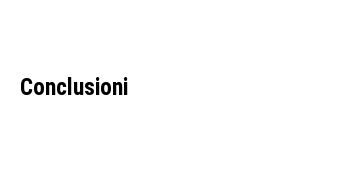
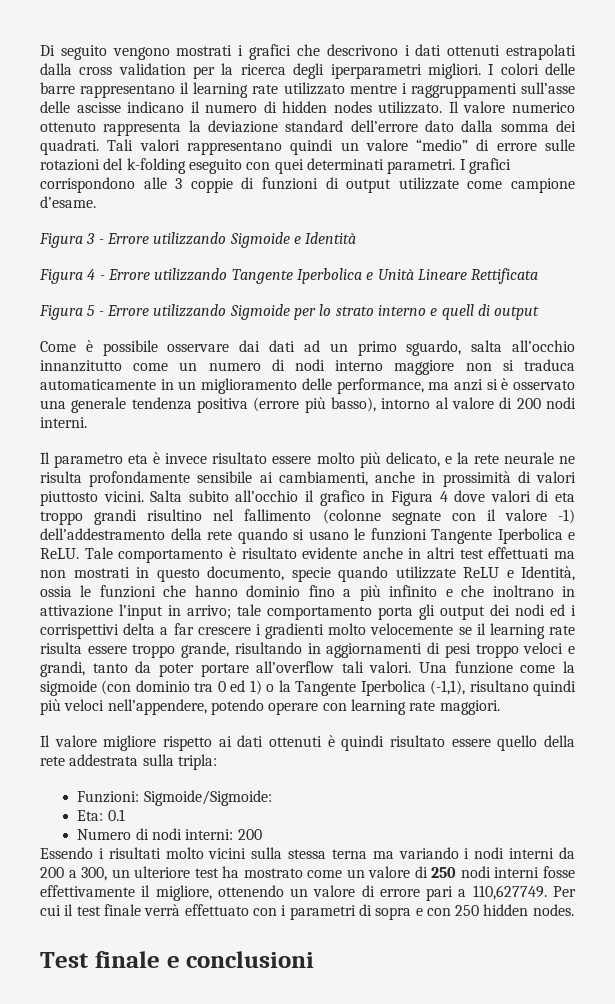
- Conclusioni
+ Di seguito vengono mostrati i grafici che descrivono i dati ottenuti estrapolati dalla cross validation per la ricerca degli iperparametri migliori. I colori delle barre rappresentano il learning rate utilizzato mentre i raggruppamenti sull’asse delle ascisse indicano il numero di hidden nodes utilizzato. Il valore numerico ottenuto rappresenta la deviazione standard dell’errore dato dalla somma dei quadrati. Tali valori rappresentano quindi un valore “medio” di errore sulle rotazioni del k-folding eseguito con quei determinati parametri. I grafici corrispondono alle 3 coppie di funzioni di output utilizzate come campione d’esame.
+ Figura 3 - Errore utilizzando Sigmoide e Identità
+ Figura 4 - Errore utilizzando Tangente Iperbolica e Unità Lineare Rettificata
+ Figura 5 - Errore utilizzando Sigmoide per lo strato interno e quell di output
+ Come è possibile osservare dai dati ad un primo sguardo, salta all’occhio innanzitutto come un numero di nodi interno maggiore non si traduca automaticamente in un miglioramento delle performance, ma anzi si è osservato una generale tendenza positiva (errore più basso), intorno al valore di 200 nodi interni.
+ Il parametro eta è invece risultato essere molto più delicato, e la rete neurale ne risulta profondamente sensibile ai cambiamenti, anche in prossimità di valori piuttosto vicini. Salta subito all’occhio il grafico in Figura 4 dove valori di eta troppo grandi risultino nel fallimento (colonne segnate con il valore -1) dell’addestramento della rete quando si usano le funzioni Tangente Iperbolica e ReLU. Tale comportamento è risultato evidente anche in altri test effettuati ma non mostrati in questo documento, specie quando utilizzate ReLU e Identità, ossia le funzioni che hanno dominio fino a più infinito e che inoltrano in attivazione l’input in arrivo; tale comportamento porta gli output dei nodi ed i corrispettivi delta a far crescere i gradienti molto velocemente se il learning rate risulta essere troppo grande, risultando in aggiornamenti di pesi troppo veloci e grandi, tanto da poter portare all’overflow tali valori. Una funzione come la sigmoide (con dominio tra 0 ed 1) o la Tangente Iperbolica (-1,1), risultano quindi più veloci nell’appendere, potendo operare con learning rate maggiori.
+ Il valore migliore rispetto ai dati ottenuti è quindi risultato essere quello della rete addestrata sulla tripla:
+ Funzioni: Sigmoide/Sigmoide:
+ Eta: 0.1
+ Numero di nodi interni: 200
+ Essendo i risultati molto vicini sulla stessa terna ma variando i nodi interni da 200 a 300, un ulteriore test ha mostrato come un valore di 250 nodi interni fosse effettivamente il migliore, ottenendo un valore di errore pari a 110,627749. Per cui il test finale verrà effettuato con i parametri di sopra e con 250 hidden nodes.
+ Test finale e conclusioni

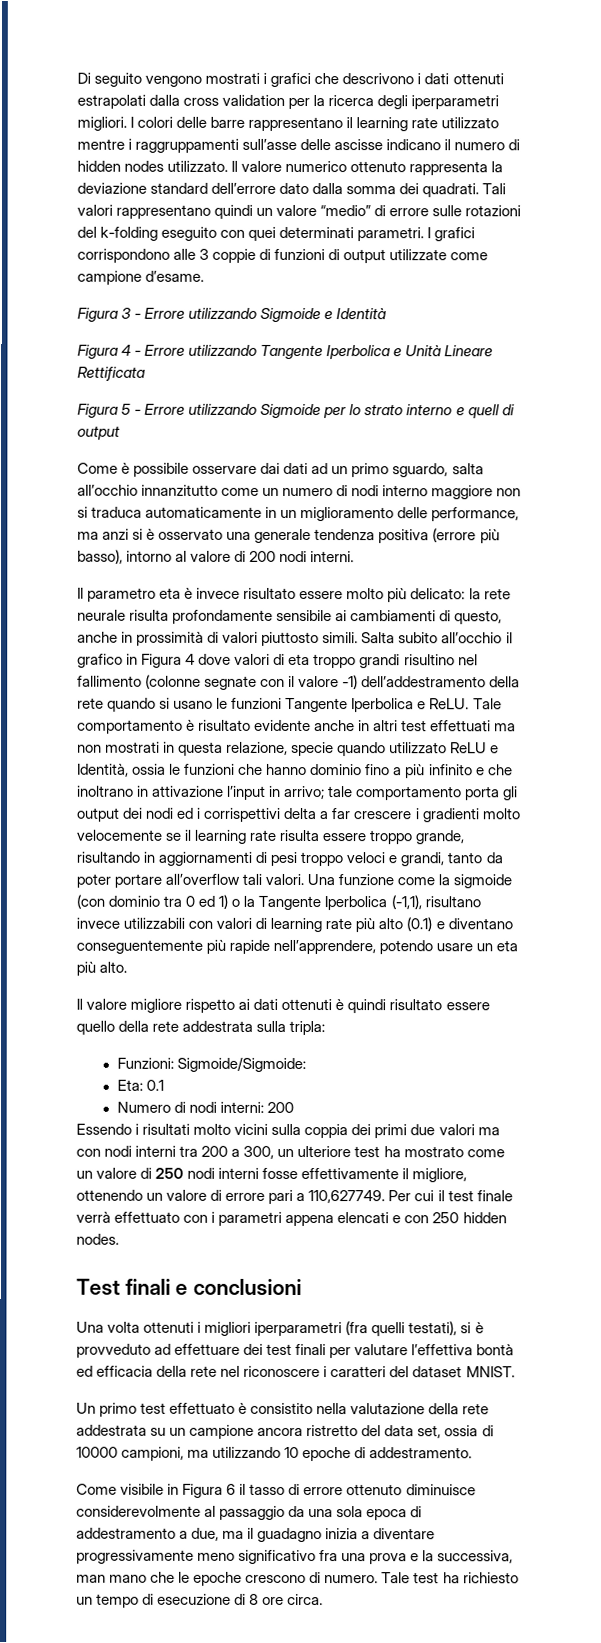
- Il parametro eta è invece risultato essere molto più delicato, e la rete neurale ne risulta profondamente sensibile ai cambiamenti, anche in prossimità di valori piuttosto vicini.
+ Il parametro eta è invece risultato essere molto più delicato: la rete neurale risulta profondamente sensibile ai cambiamenti di questo, anche in prossimità di valori piuttosto simili.
- Tale comportamento è risultato evidente anche in altri test effettuati ma non mostrati in questo documento, specie quando utilizzate ReLU e Identità, ossia le funzioni che hanno dominio fino a più infinito e che inoltrano in attivazione l’input in arrivo;
+ Tale comportamento è risultato evidente anche in altri test effettuati ma non mostrati in questa relazione, specie quando utilizzato ReLU e Identità, ossia le funzioni che hanno dominio fino a più infinito e che inoltrano in attivazione l’input in arrivo;
- Una funzione come la sigmoide (con dominio tra 0 ed 1) o la Tangente Iperbolica (-1,1), risultano quindi più veloci nell’appendere, potendo operare con learning rate maggiori.
+ Una funzione come la sigmoide (con dominio tra 0 ed 1) o la Tangente Iperbolica (-1,1), risultano invece utilizzabili con valori di learning rate più alto (0.1) e diventano conseguentemente più rapide nell’apprendere, potendo usare un eta più alto.
- Essendo i risultati molto vicini sulla stessa terna ma variando i nodi interni da 200 a 300, un ulteriore test ha mostrato come un valore di 250 nodi interni fosse effettivamente il migliore, ottenendo un valore di errore pari a 110,627749.
+ Essendo i risultati molto vicini sulla coppia dei primi due valori ma con nodi interni tra 200 a 300, un ulteriore test ha mostrato come un valore di 250 nodi interni fosse effettivamente il migliore, ottenendo un valore di errore pari a 110,627749.
- Per cui il test finale verrà effettuato con i parametri di sopra e con 250 hidden nodes.
+ Per cui il test finale verrà effettuato con i parametri appena elencati e con 250 hidden nodes.
- Test finale e conclusioni
+ Test finali e conclusioni
+ Una volta ottenuti i migliori iperparametri (fra quelli testati), si è provveduto ad effettuare dei test finali per valutare l’effettiva bontà ed efficacia della rete nel riconoscere i caratteri del dataset MNIST.
+ Un primo test effettuato è consistito nella valutazione della rete addestrata su un campione ancora ristretto del data set, ossia di 10000 campioni, ma utilizzando 10 epoche di addestramento.
+ Come visibile in Figura 6 il tasso di errore ottenuto diminuisce considerevolmente al passaggio da una sola epoca di addestramento a due, ma il guadagno inizia a diventare progressivamente meno significativo fra una prova e la successiva, man mano che le epoche crescono di numero. Tale test ha richiesto un tempo di esecuzione di 8 ore circa.

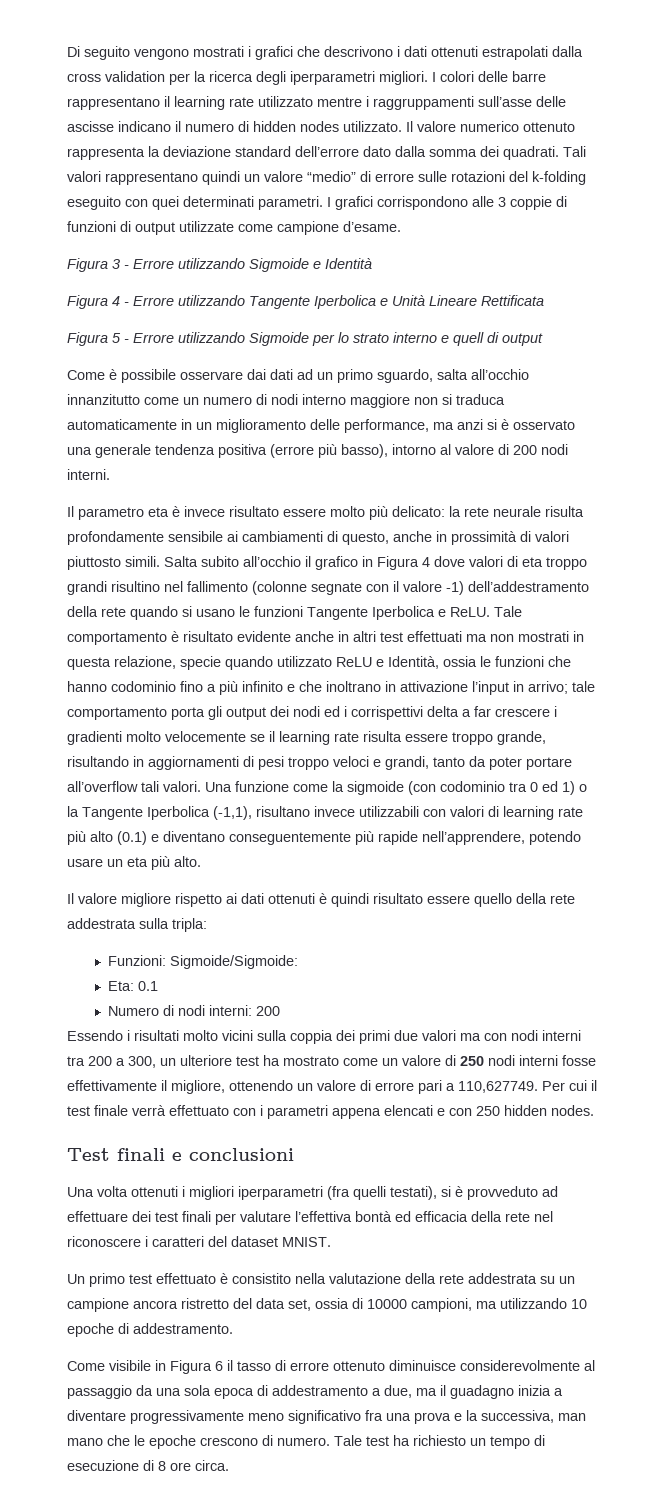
- Tale comportamento è risultato evidente anche in altri test effettuati ma non mostrati in questa relazione, specie quando utilizzato ReLU e Identità, ossia le funzioni che hanno dominio fino a più infinito e che inoltrano in attivazione l’input in arrivo;
+ Tale comportamento è risultato evidente anche in altri test effettuati ma non mostrati in questa relazione, specie quando utilizzato ReLU e Identità, ossia le funzioni che hanno codominio fino a più infinito e che inoltrano in attivazione l’input in arrivo;
- Una funzione come la sigmoide (con dominio tra 0 ed 1) o la Tangente Iperbolica (-1,1), risultano invece utilizzabili con valori di learning rate più alto (0.1) e diventano conseguentemente più rapide nell’apprendere, potendo usare un eta più alto.
+ Una funzione come la sigmoide (con codominio tra 0 ed 1) o la Tangente Iperbolica (-1,1), risultano invece utilizzabili con valori di learning rate più alto (0.1) e diventano conseguentemente più rapide nell’apprendere, potendo usare un eta più alto.

